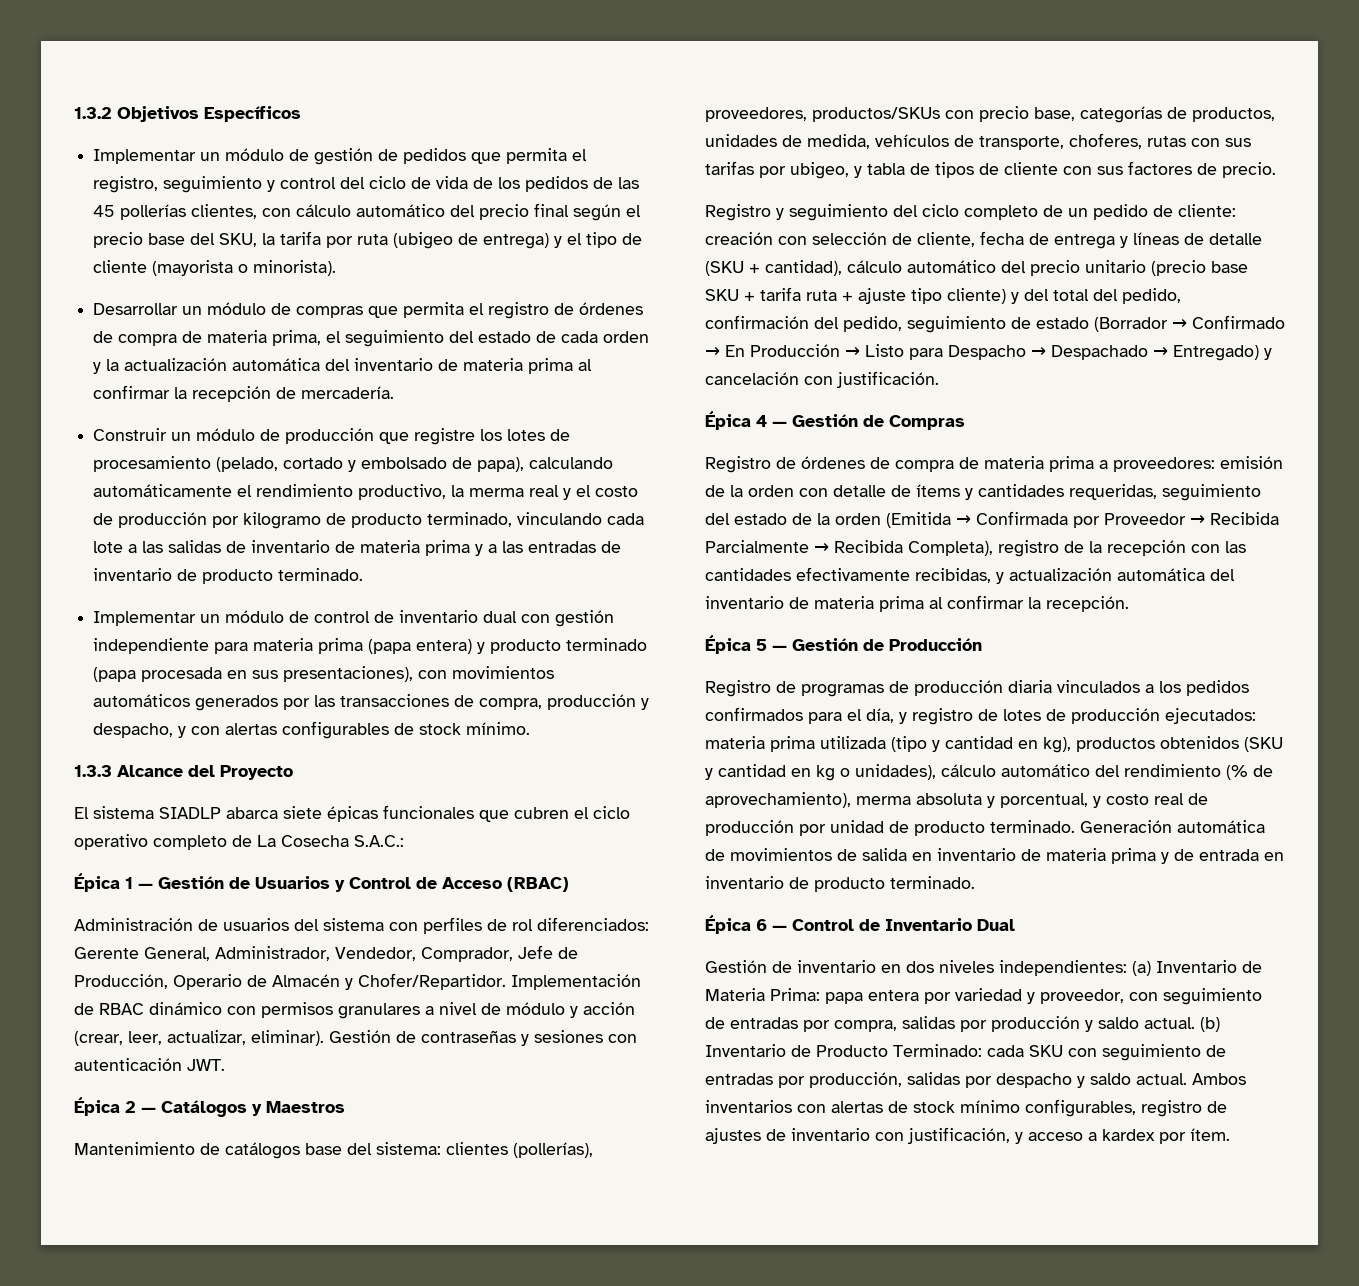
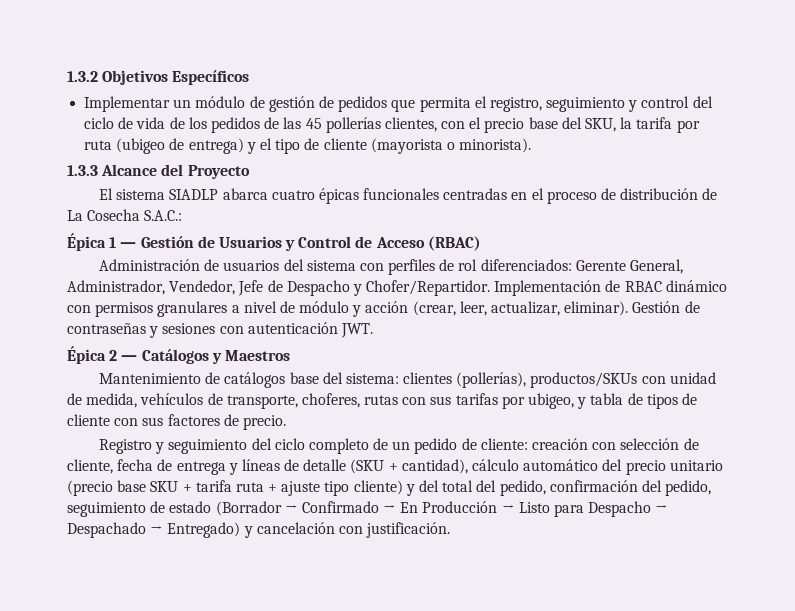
- Implementar un módulo de gestión de pedidos que permita el registro, seguimiento y control del ciclo de vida de los pedidos de las 45 pollerías clientes, con cálculo automático del precio final según el precio base del SKU, la tarifa por ruta (ubigeo de entrega) y el tipo de cliente (mayorista o minorista).
+ Implementar un módulo de gestión de pedidos que permita el registro, seguimiento y control del ciclo de vida de los pedidos de las 45 pollerías clientes, con el precio base del SKU, la tarifa por ruta (ubigeo de entrega) y el tipo de cliente (mayorista o minorista).
- Desarrollar un módulo de compras que permita el registro de órdenes de compra de materia prima, el seguimiento del estado de cada orden y la actualización automática del inventario de materia prima al confirmar la recepción de mercadería.
- Construir un módulo de producción que registre los lotes de procesamiento (pelado, cortado y embolsado de papa), calculando automáticamente el rendimiento productivo, la merma real y el costo de producción por kilogramo de producto terminado, vinculando cada lote a las salidas de inventario de materia prima y a las entradas de inventario de producto terminado.
- Implementar un módulo de control de inventario dual con gestión independiente para materia prima (papa entera) y producto terminado (papa procesada en sus presentaciones), con movimientos automáticos generados por las transacciones de compra, producción y despacho, y con alertas configurables de stock mínimo.
- El sistema SIADLP abarca siete épicas funcionales que cubren el ciclo operativo completo de La Cosecha S.A.C.:
+ El sistema SIADLP abarca cuatro épicas funcionales centradas en el proceso de distribución de La Cosecha S.A.C.:
- Administración de usuarios del sistema con perfiles de rol diferenciados: Gerente General, Administrador, Vendedor, Comprador, Jefe de Producción, Operario de Almacén y Chofer/Repartidor.
+ Administración de usuarios del sistema con perfiles de rol diferenciados: Gerente General, Administrador, Vendedor, Jefe de Despacho y Chofer/Repartidor.
- Mantenimiento de catálogos base del sistema: clientes (pollerías), proveedores, productos/SKUs con precio base, categorías de productos, unidades de medida, vehículos de transporte, choferes, rutas con sus tarifas por ubigeo, y tabla de tipos de cliente con sus factores de precio.
+ Mantenimiento de catálogos base del sistema: clientes (pollerías), productos/SKUs con unidad de medida, vehículos de transporte, choferes, rutas con sus tarifas por ubigeo, y tabla de tipos de cliente con sus factores de precio.
- Épica 4 — Gestión de Compras
- Registro de órdenes de compra de materia prima a proveedores: emisión de la orden con detalle de ítems y cantidades requeridas, seguimiento del estado de la orden (Emitida → Confirmada por Proveedor → Recibida Parcialmente → Recibida Completa), registro de la recepción con las cantidades efectivamente recibidas, y actualización automática del inventario de materia prima al confirmar la recepción.
- Épica 5 — Gestión de Producción
- Registro de programas de producción diaria vinculados a los pedidos confirmados para el día, y registro de lotes de producción ejecutados: materia prima utilizada (tipo y cantidad en kg), productos obtenidos (SKU y cantidad en kg o unidades), cálculo automático del rendimiento (% de aprovechamiento), merma absoluta y porcentual, y costo real de producción por unidad de producto terminado. Generación automática de movimientos de salida en inventario de materia prima y de entrada en inventario de producto terminado.
- Épica 6 — Control de Inventario Dual
- Gestión de inventario en dos niveles independientes: (a) Inventario de Materia Prima: papa entera por variedad y proveedor, con seguimiento de entradas por compra, salidas por producción y saldo actual. (b) Inventario de Producto Terminado: cada SKU con seguimiento de entradas por producción, salidas por despacho y saldo actual. Ambos inventarios con alertas de stock mínimo configurables, registro de ajustes de inventario con justificación, y acceso a kardex por ítem.

